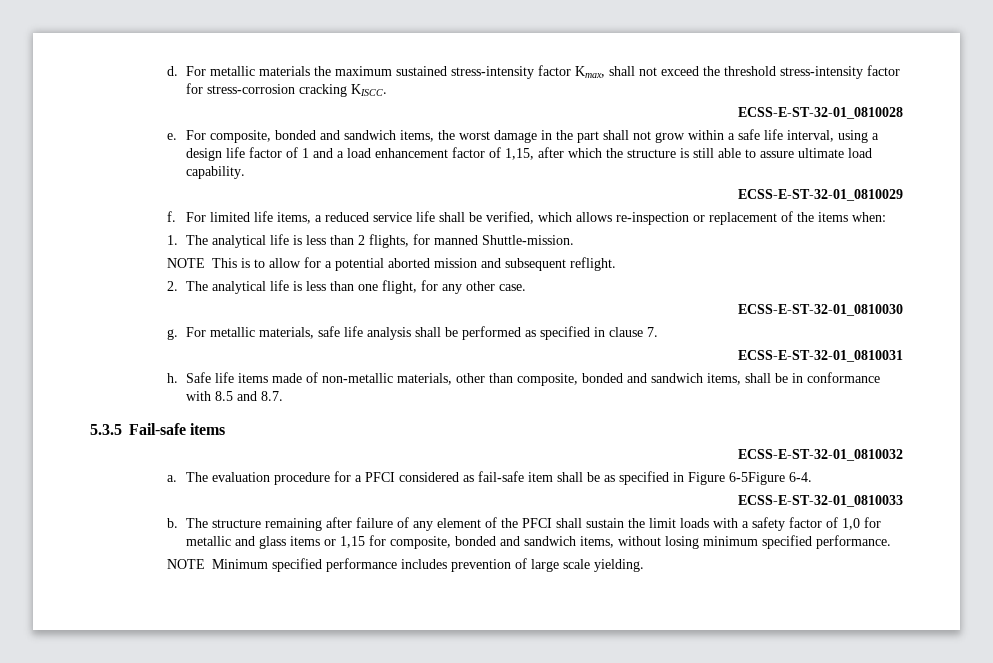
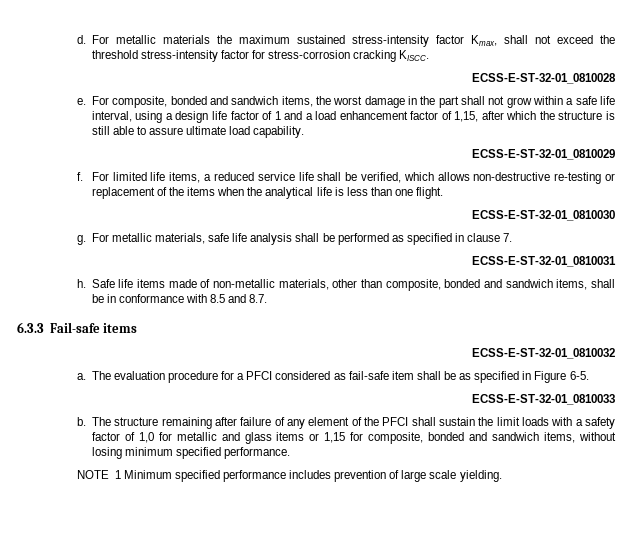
- For limited life items, a reduced service life shall be verified, which allows re-inspection or replacement of the items when:
- 1. The analytical life is less than 2 flights, for manned Shuttle-mission.
- NOTE This is to allow for a potential aborted mission and subsequent reflight.
- 2. The analytical life is less than one flight, for any other case.
+ For limited life items, a reduced service life shall be verified, which allows non-destructive re-testing or replacement of the items when the analytical life is less than one flight.
- 5.3.5 Fail-safe items
+ 6.3.3 Fail-safe items
- The evaluation procedure for a PFCI considered as fail-safe item shall be as specified in Figure 6-5Figure 6-4.
+ The evaluation procedure for a PFCI considered as fail-safe item shall be as specified in Figure 6-5.
- NOTE Minimum specified performance includes prevention of large scale yielding.
+ NOTE 1 Minimum specified performance includes prevention of large scale yielding.

